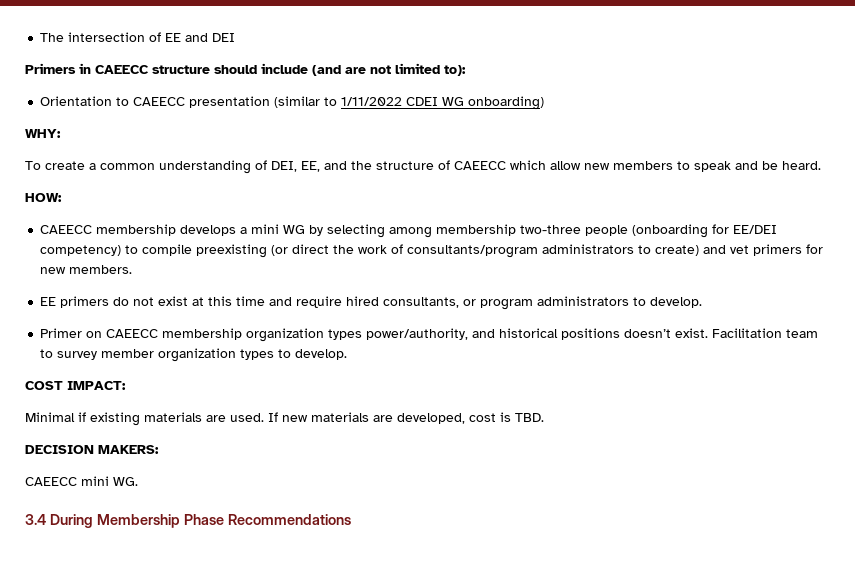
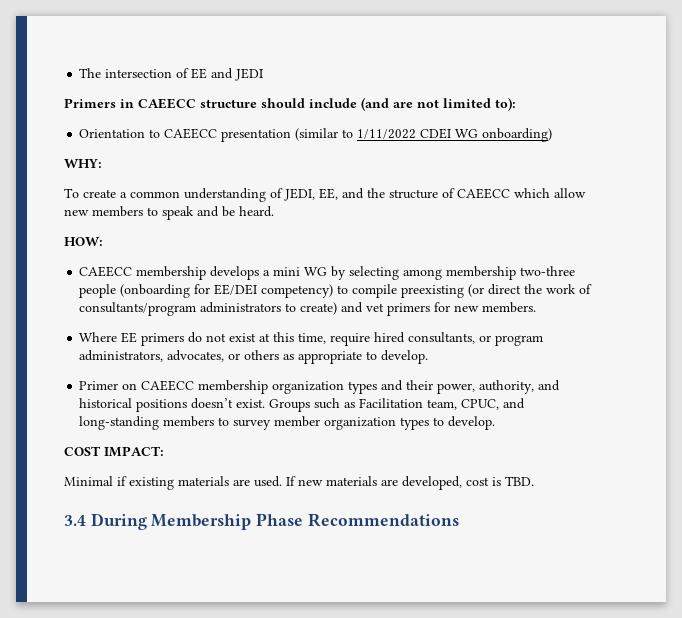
- The intersection of EE and DEI
+ The intersection of EE and JEDI
- To create a common understanding of DEI, EE, and the structure of CAEECC which allow new members to speak and be heard.
+ To create a common understanding of JEDI, EE, and the structure of CAEECC which allow new members to speak and be heard.
- EE primers do not exist at this time and require hired consultants, or program administrators to develop.
+ Where EE primers do not exist at this time, require hired consultants, or program administrators, advocates, or others as appropriate to develop.
- Primer on CAEECC membership organization types power/authority, and historical positions doesn’t exist.
+ Primer on CAEECC membership organization types and their power, authority, and historical positions doesn’t exist.
- Facilitation team to survey member organization types to develop.
+ Groups such as Facilitation team, CPUC, and long-standing members to survey member organization types to develop.
- DECISION MAKERS:
- CAEECC mini WG.

